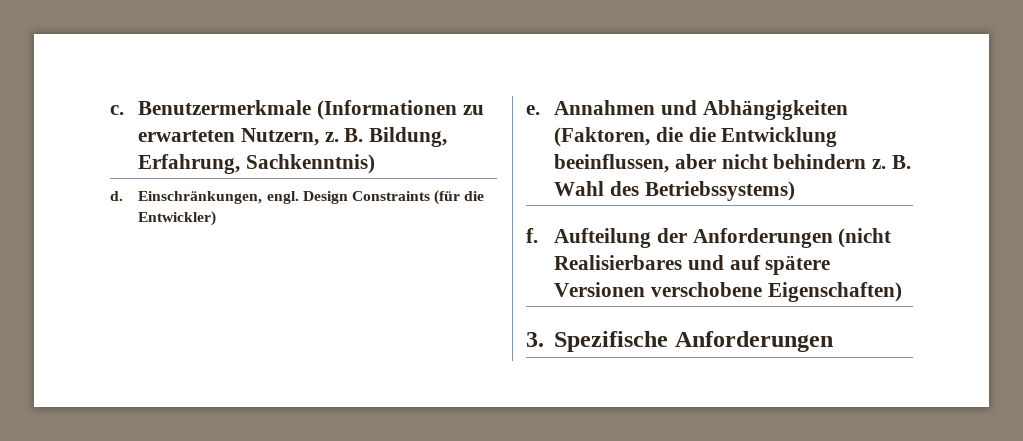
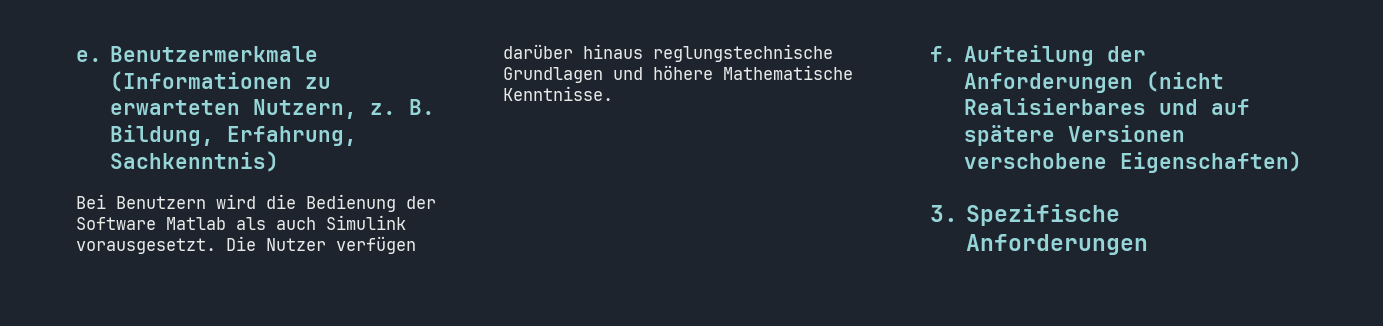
- c.
+ e.
- d. Einschränkungen, engl. Design Constraints (für die Entwickler)
- e. Annahmen und Abhängigkeiten (Faktoren, die die Entwicklung beeinflussen, aber nicht behindern z. B. Wahl des Betriebssystems)
+ Bei Benutzern wird die Bedienung der Software Matlab als auch Simulink vorausgesetzt. Die Nutzer verfügen darüber hinaus reglungstechnische Grundlagen und höhere Mathematische Kenntnisse.

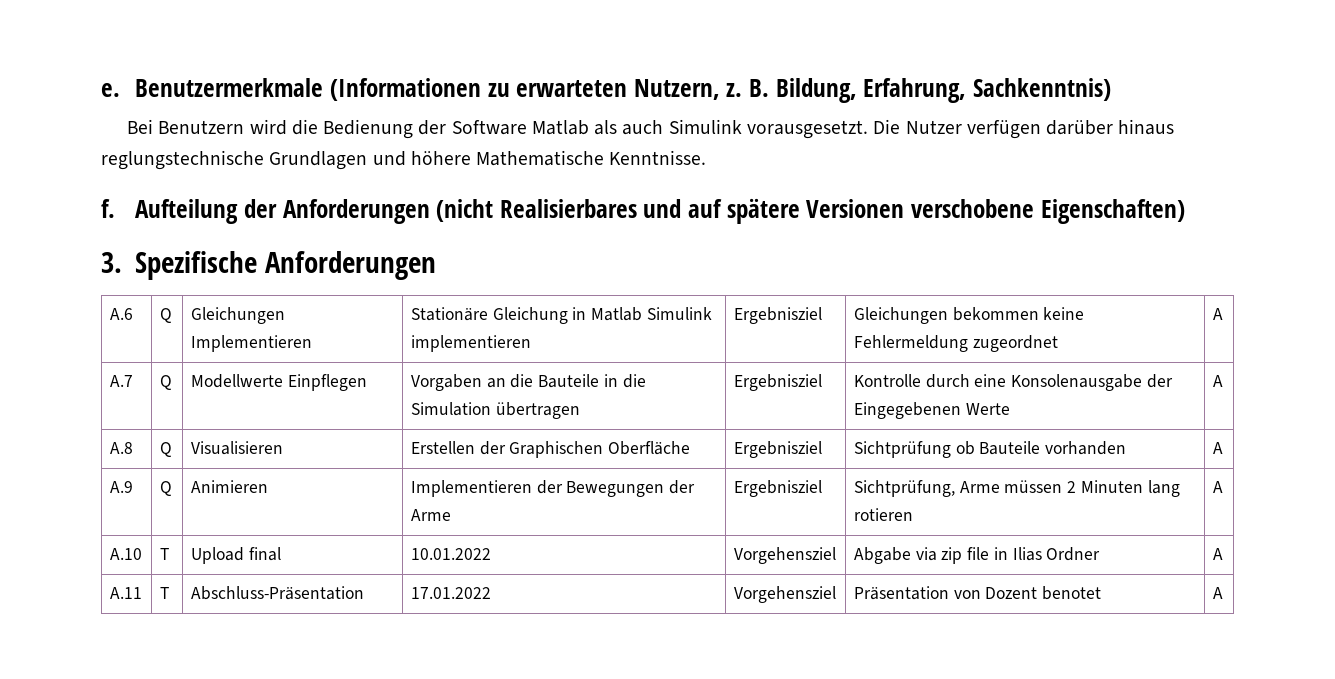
+ A.6 | Q | Gleichungen Implementieren | Stationäre Gleichung in Matlab Simulink implementieren | Ergebnisziel | Gleichungen bekommen keine Fehlermeldung zugeordnet | A
+ A.7 | Q | Modellwerte Einpflegen | Vorgaben an die Bauteile in die Simulation übertragen | Ergebnisziel | Kontrolle durch eine Konsolenausgabe der Eingegebenen Werte | A
+ A.8 | Q | Visualisieren | Erstellen der Graphischen Oberfläche | Ergebnisziel | Sichtprüfung ob Bauteile vorhanden | A
+ A.9 | Q | Animieren | Implementieren der Bewegungen der Arme | Ergebnisziel | Sichtprüfung, Arme müssen 2 Minuten lang rotieren | A
+ A.10 | T | Upload final | 10.01.2022 | Vorgehensziel | Abgabe via zip file in Ilias Ordner | A
+ A.11 | T | Abschluss-Präsentation | 17.01.2022 | Vorgehensziel | Präsentation von Dozent benotet | A

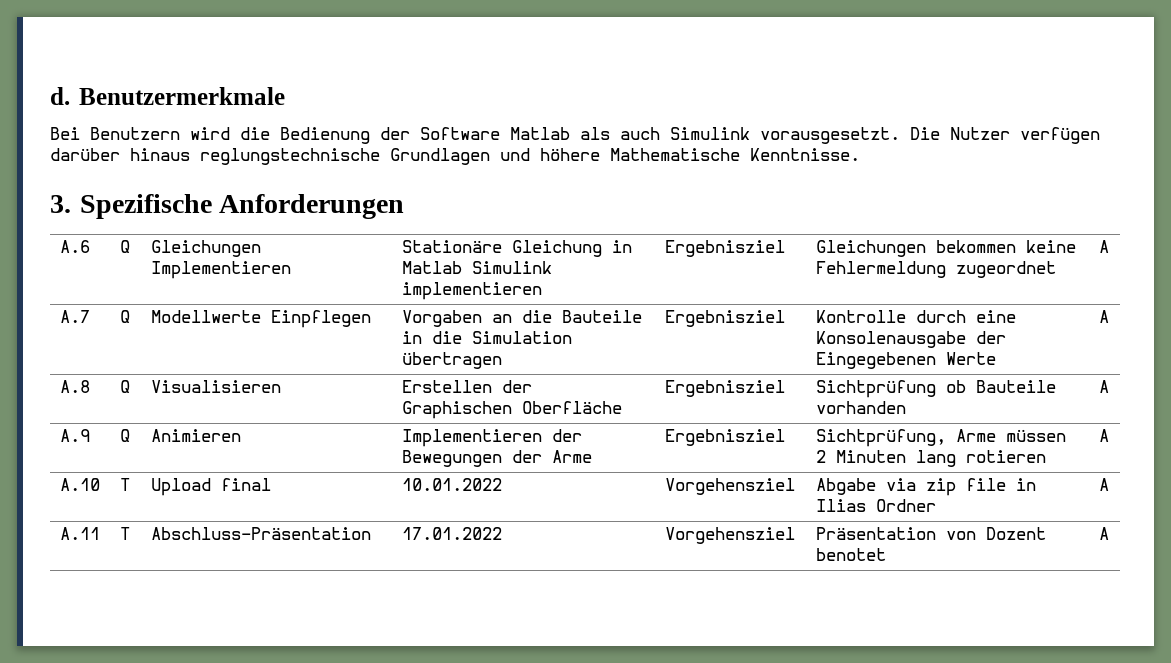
- e.
+ d.
- Benutzermerkmale (Informationen zu erwarteten Nutzern, z. B. Bildung, Erfahrung, Sachkenntnis)
+ Benutzermerkmale
- f. Aufteilung der Anforderungen (nicht Realisierbares und auf spätere Versionen verschobene Eigenschaften)

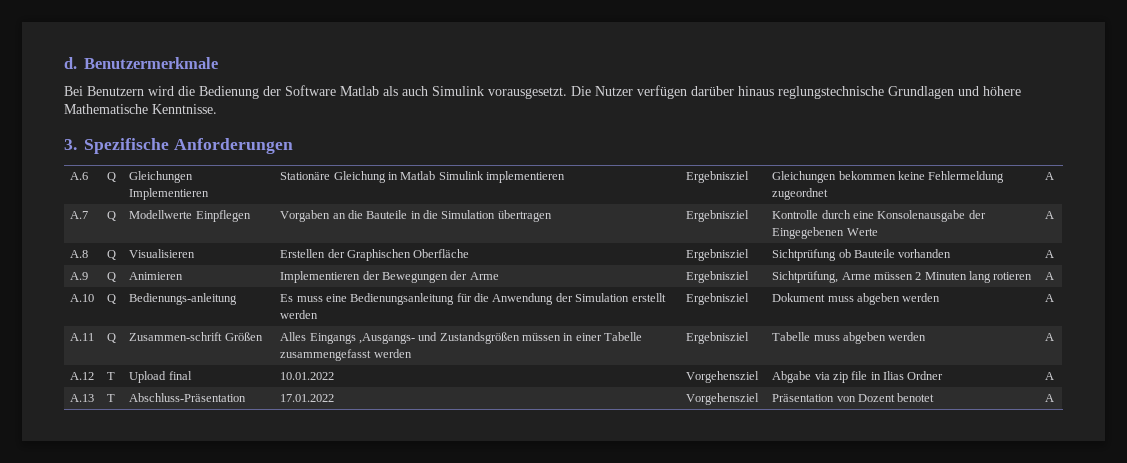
- A.10 | T | Upload final | 10.01.2022 | Vorgehensziel | Abgabe via zip file in Ilias Ordner | A
+ A.10 | Q | Bedienungs-anleitung | Es muss eine Bedienungsanleitung für die Anwendung der Simulation erstellt werden | Ergebnisziel | Dokument muss abgeben werden | A
+ A.11 | Q | Zusammen-schrift Größen | Alles Eingangs ,Ausgangs- und Zustandsgrößen müssen in einer Tabelle zusammengefasst werden | Ergebnisziel | Tabelle muss abgeben werden | A
+ A.12 | T | Upload final | 10.01.2022 | Vorgehensziel | Abgabe via zip file in Ilias Ordner | A
- A.11 | T | Abschluss-Präsentation | 17.01.2022 | Vorgehensziel | Präsentation von Dozent benotet | A
+ A.13 | T | Abschluss-Präsentation | 17.01.2022 | Vorgehensziel | Präsentation von Dozent benotet | A

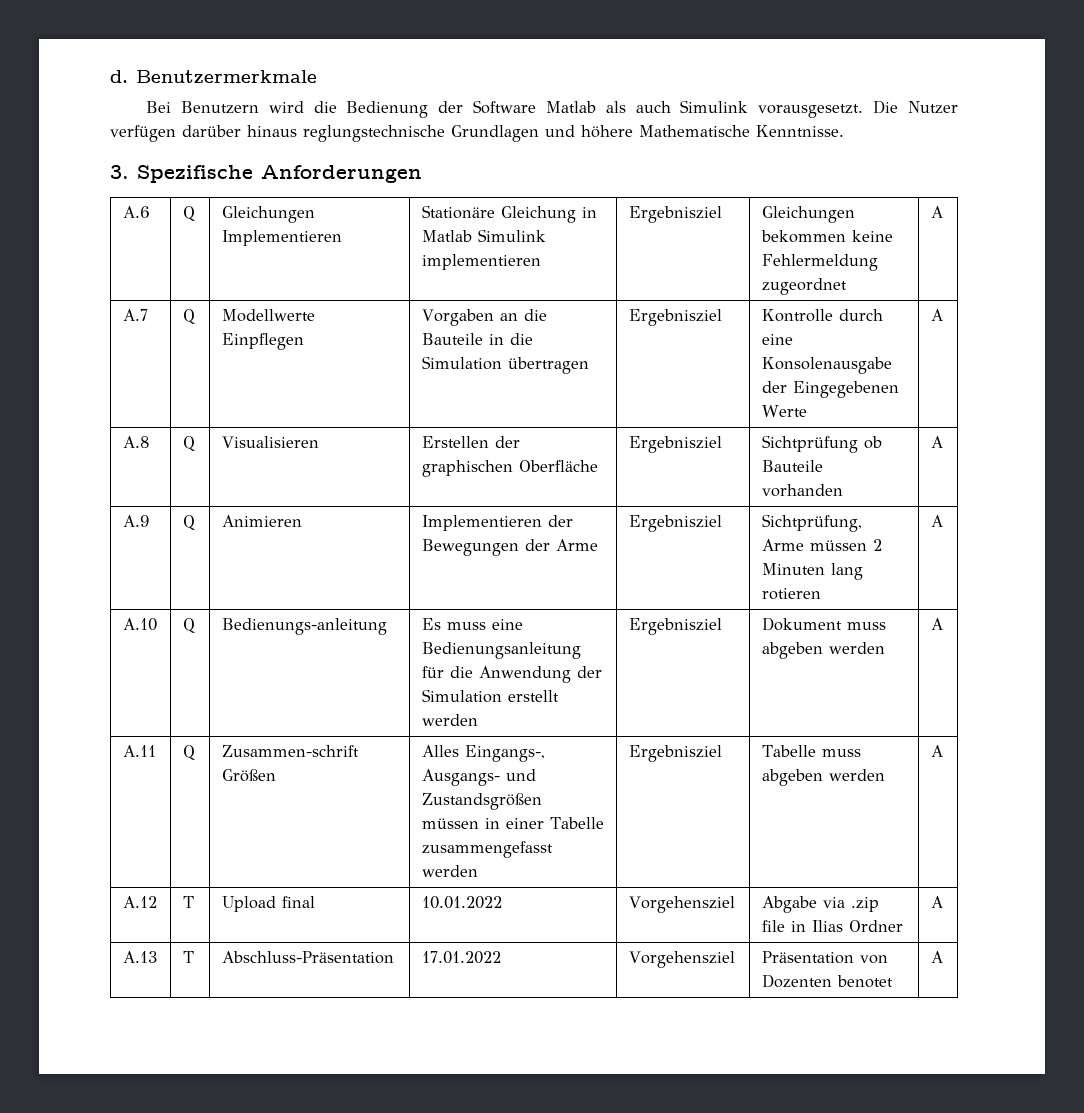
- A.8 | Q | Visualisieren | Erstellen der Graphischen Oberfläche | Ergebnisziel | Sichtprüfung ob Bauteile vorhanden | A
+ A.8 | Q | Visualisieren | Erstellen der graphischen Oberfläche | Ergebnisziel | Sichtprüfung ob Bauteile vorhanden | A
- A.11 | Q | Zusammen-schrift Größen | Alles Eingangs ,Ausgangs- und Zustandsgrößen müssen in einer Tabelle zusammengefasst werden | Ergebnisziel | Tabelle muss abgeben werden | A
+ A.11 | Q | Zusammen-schrift Größen | Alles Eingangs-, Ausgangs- und Zustandsgrößen müssen in einer Tabelle zusammengefasst werden | Ergebnisziel | Tabelle muss abgeben werden | A
- A.12 | T | Upload final | 10.01.2022 | Vorgehensziel | Abgabe via zip file in Ilias Ordner | A
+ A.12 | T | Upload final | 10.01.2022 | Vorgehensziel | Abgabe via .zip file in Ilias Ordner | A
- A.13 | T | Abschluss-Präsentation | 17.01.2022 | Vorgehensziel | Präsentation von Dozent benotet | A
+ A.13 | T | Abschluss-Präsentation | 17.01.2022 | Vorgehensziel | Präsentation von Dozenten benotet | A

